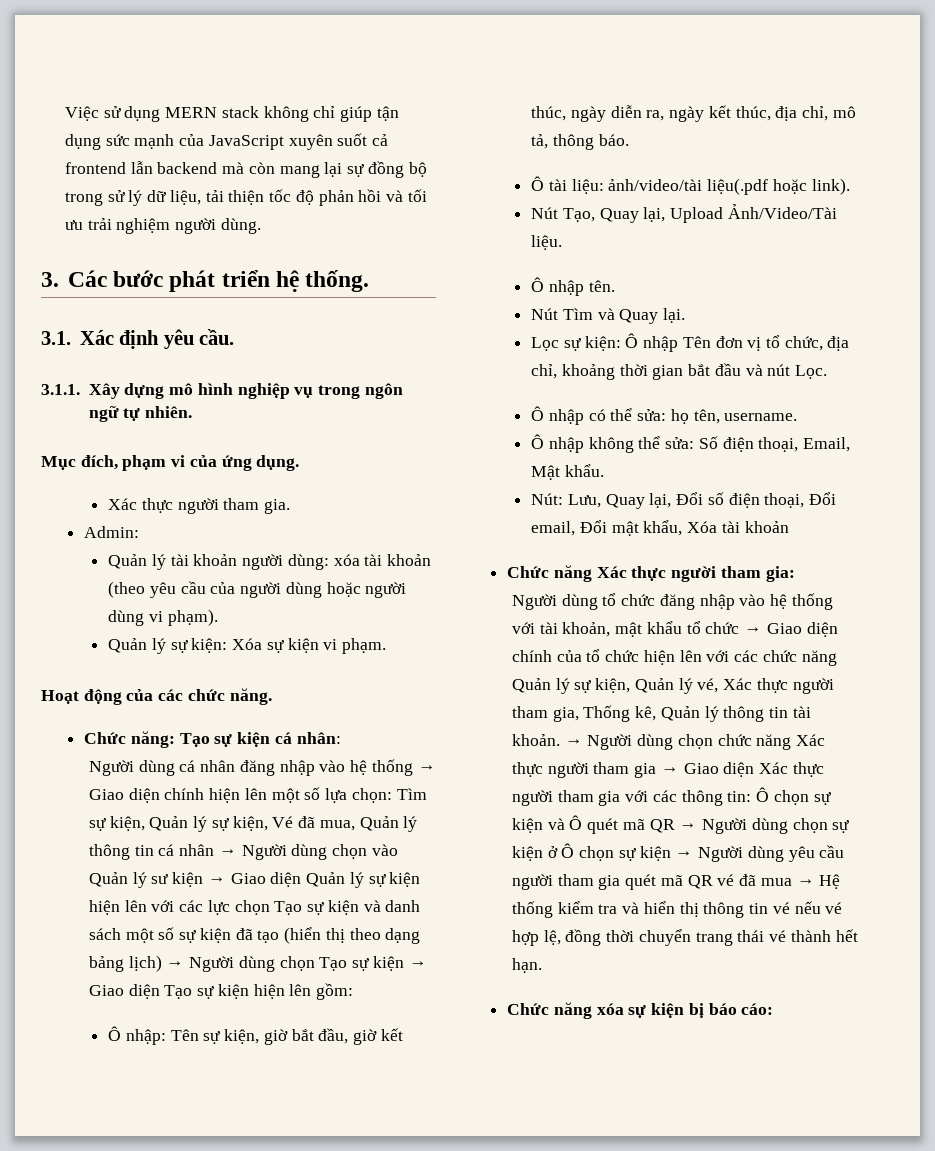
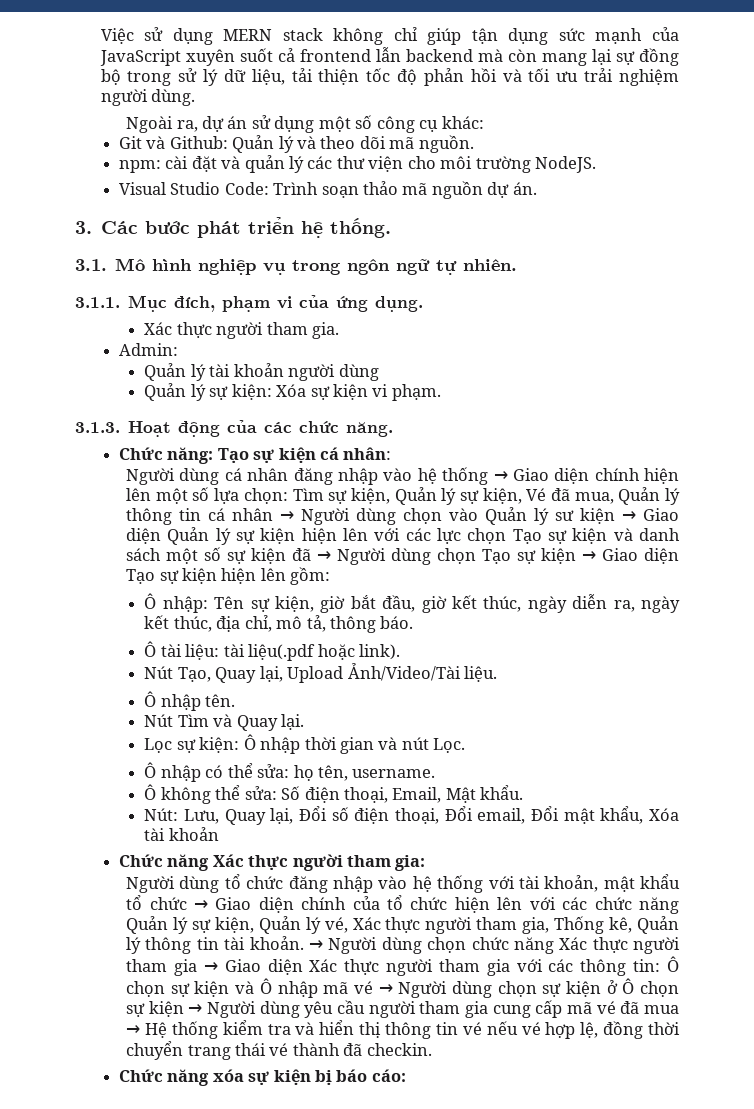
+ Ngoài ra, dự án sử dụng một số công cụ khác:
+ Git và Github: Quản lý và theo dõi mã nguồn.
+ npm: cài đặt và quản lý các thư viện cho môi trường NodeJS.
+ Visual Studio Code: Trình soạn thảo mã nguồn dự án.
- 3.1. Xác định yêu cầu.
- 3.1.1. Xây dựng mô hình nghiệp vụ trong ngôn ngữ tự nhiên.
+ 3.1. Mô hình nghiệp vụ trong ngôn ngữ tự nhiên.
- Mục đích, phạm vi của ứng dụng.
+ 3.1.1. Mục đích, phạm vi của ứng dụng.
- Quản lý tài khoản người dùng: xóa tài khoản (theo yêu cầu của người dùng hoặc người dùng vi phạm).
+ Quản lý tài khoản người dùng
- Hoạt động của các chức năng.
+ 3.1.3. Hoạt động của các chức năng.
- Tìm sự kiện, Quản lý sự kiện, Vé đã mua, Quản lý thông tin cá nhân → Người dùng chọn vào Quản lý sư kiện → Giao diện Quản lý sự kiện hiện lên với các lực chọn Tạo sự kiện và danh sách một số sự kiện đã tạo (hiển thị theo dạng bảng lịch) → Người dùng chọn Tạo sự kiện → Giao diện Tạo sự kiện hiện lên gồm:
+ Tìm sự kiện, Quản lý sự kiện, Vé đã mua, Quản lý thông tin cá nhân → Người dùng chọn vào Quản lý sư kiện → Giao diện Quản lý sự kiện hiện lên với các lực chọn Tạo sự kiện và danh sách một số sự kiện đã → Người dùng chọn Tạo sự kiện → Giao diện Tạo sự kiện hiện lên gồm:
- Ô tài liệu: ảnh/video/tài liệu(.pdf hoặc link).
+ Ô tài liệu: tài liệu(.pdf hoặc link).
- Lọc sự kiện: Ô nhập Tên đơn vị tổ chức, địa chỉ, khoảng thời gian bắt đầu và nút Lọc.
+ Lọc sự kiện: Ô nhập thời gian và nút Lọc.
- Ô nhập không thể sửa: Số điện thoại, Email, Mật khẩu.
+ Ô không thể sửa: Số điện thoại, Email, Mật khẩu.
- Ô chọn sự kiện và Ô quét mã QR → Người dùng chọn sự kiện ở Ô chọn sự kiện → Người dùng yêu cầu người tham gia quét mã QR vé đã mua → Hệ thống kiểm tra và hiển thị thông tin vé nếu vé hợp lệ, đồng thời chuyển trang thái vé thành hết hạn.
+ Ô chọn sự kiện và Ô nhập mã vé → Người dùng chọn sự kiện ở Ô chọn sự kiện → Người dùng yêu cầu người tham gia cung cấp mã vé đã mua → Hệ thống kiểm tra và hiển thị thông tin vé nếu vé hợp lệ, đồng thời chuyển trang thái vé thành đã checkin.

